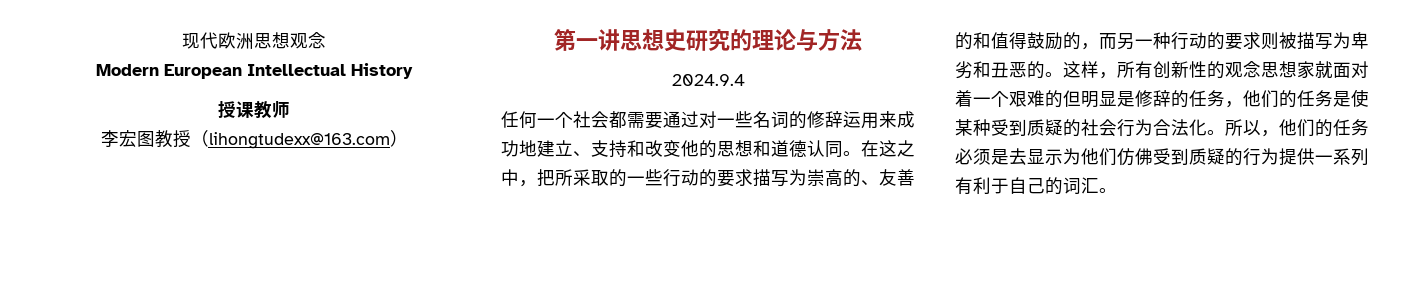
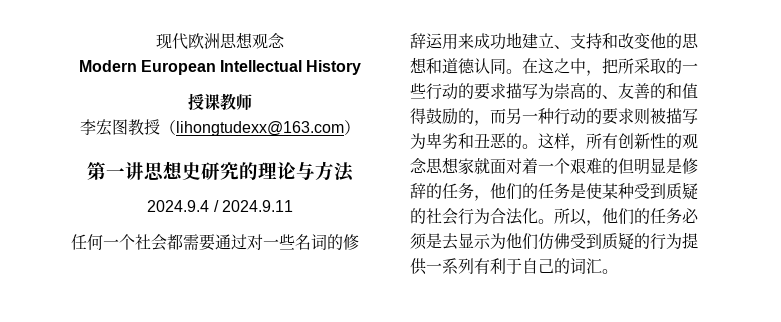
- 2024.9.4
+ 2024.9.4 / 2024.9.11

